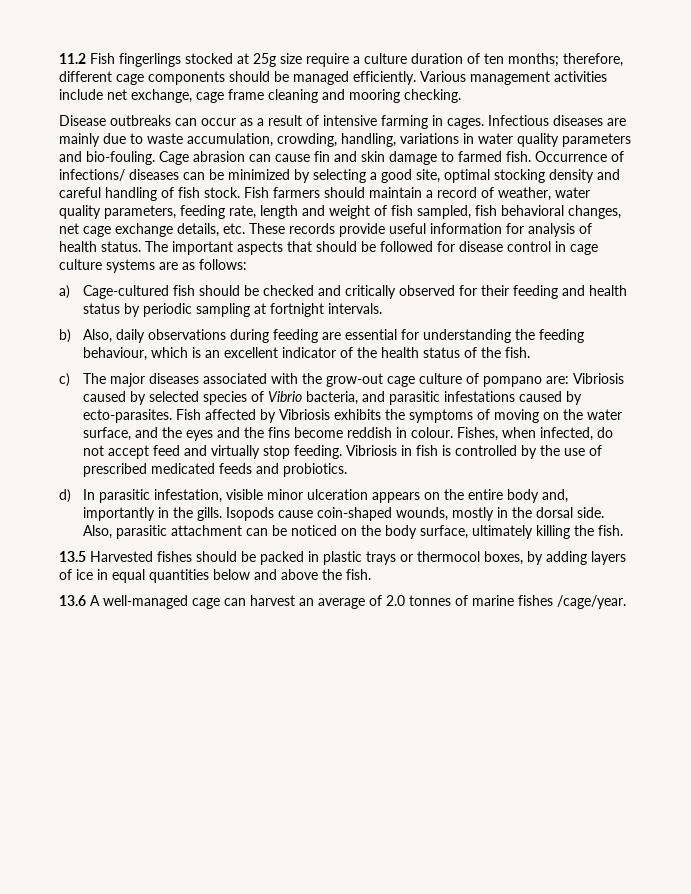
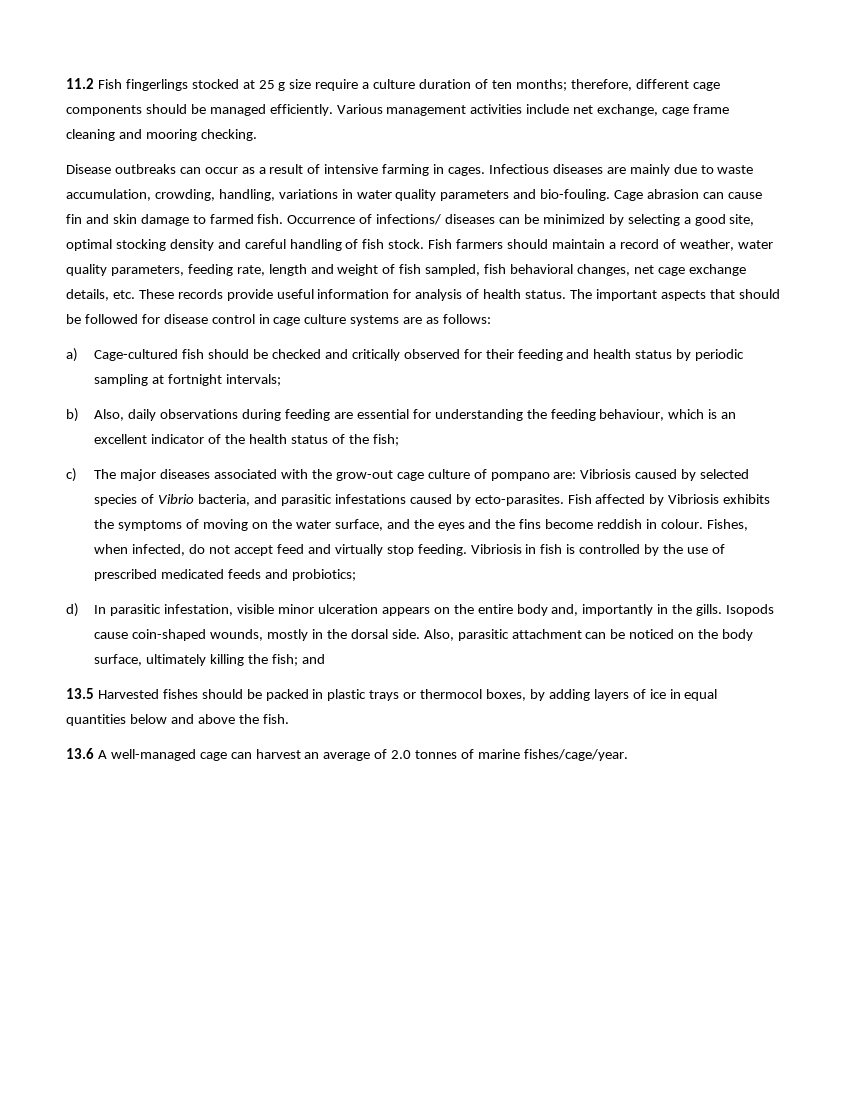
- 11.2 Fish fingerlings stocked at 25g size require a culture duration of ten months; therefore, different cage components should be managed efficiently.
+ 11.2 Fish fingerlings stocked at 25 g size require a culture duration of ten months; therefore, different cage components should be managed efficiently.
- a) Cage-cultured fish should be checked and critically observed for their feeding and health status by periodic sampling at fortnight intervals.
+ a) Cage-cultured fish should be checked and critically observed for their feeding and health status by periodic sampling at fortnight intervals;
- b) Also, daily observations during feeding are essential for understanding the feeding behaviour, which is an excellent indicator of the health status of the fish.
+ b) Also, daily observations during feeding are essential for understanding the feeding behaviour, which is an excellent indicator of the health status of the fish;
- Vibriosis in fish is controlled by the use of prescribed medicated feeds and probiotics.
+ Vibriosis in fish is controlled by the use of prescribed medicated feeds and probiotics;
- Also, parasitic attachment can be noticed on the body surface, ultimately killing the fish.
+ Also, parasitic attachment can be noticed on the body surface, ultimately killing the fish; and
- 13.6 A well-managed cage can harvest an average of 2.0 tonnes of marine fishes /cage/year.
+ 13.6 A well-managed cage can harvest an average of 2.0 tonnes of marine fishes/cage/year.

